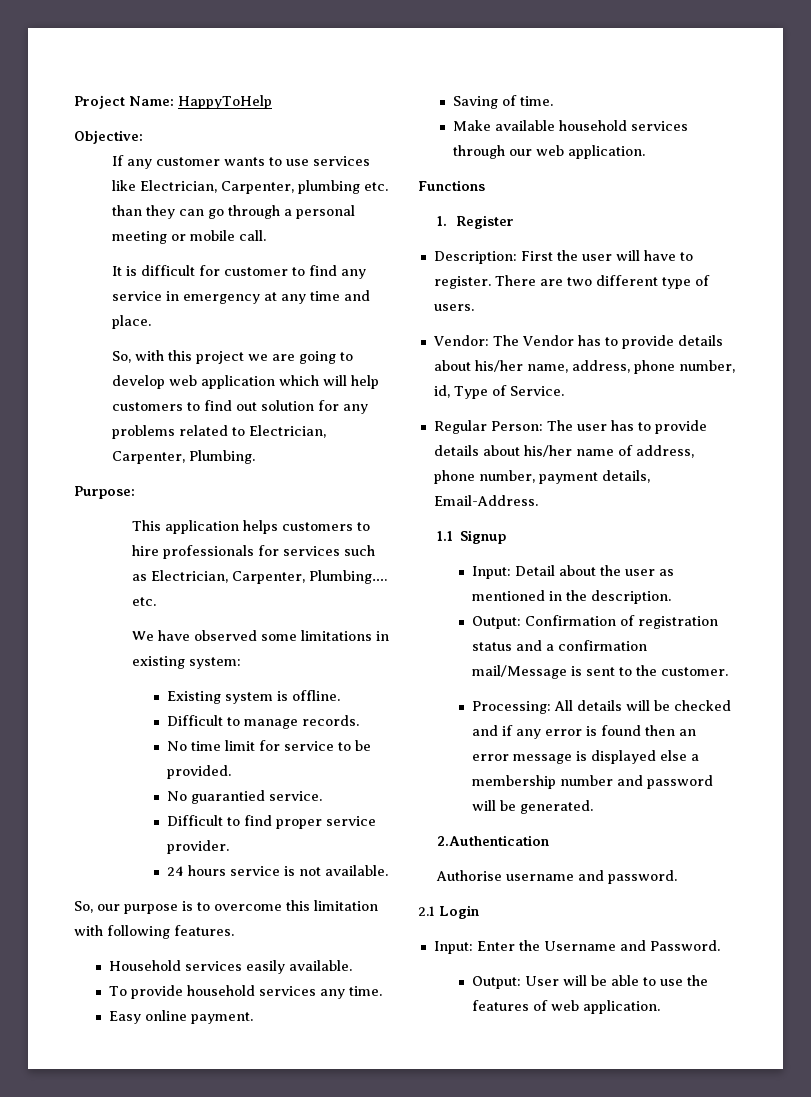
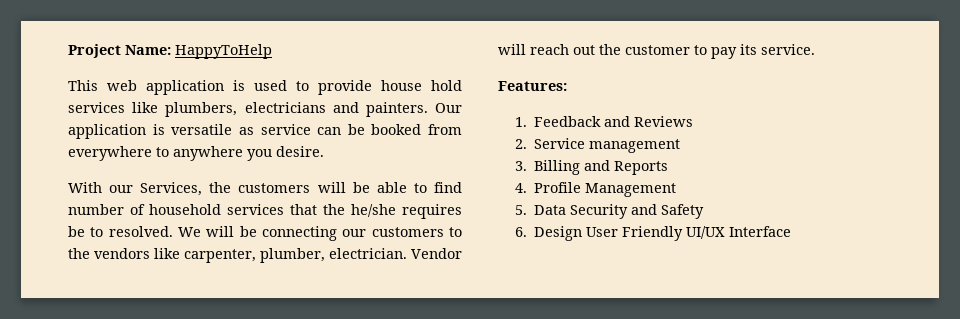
- Objective:
- If any customer wants to use services like Electrician, Carpenter, plumbing etc. than they can go through a personal meeting or mobile call.
- It is difficult for customer to find any service in emergency at any time and place.
- So, with this project we are going to develop web application which will help customers to find out solution for any problems related to Electrician, Carpenter, Plumbing.
- Purpose:
- This application helps customers to hire professionals for services such as Electrician, Carpenter, Plumbing…. etc.
- We have observed some limitations in existing system:
- Existing system is offline.
- Difficult to manage records.
- No time limit for service to be provided.
- No guarantied service.
- Difficult to find proper service provider.
- 24 hours service is not available.
- So, our purpose is to overcome this limitation with following features.
- Household services easily available.
- To provide household services any time.
- Easy online payment.
- Saving of time.
- Make available household services through our web application.
- Functions
- 1. Register
- Description: First the user will have to register. There are two different type of users.
- Vendor: The Vendor has to provide details about his/her name, address, phone number, id, Type of Service.
- Regular Person: The user has to provide details about his/her name of address, phone number, payment details, Email-Address.
- 1.1 Signup
- Input: Detail about the user as mentioned in the description.
- Output: Confirmation of registration status and a confirmation mail/Message is sent to the customer.
- Processing: All details will be checked and if any error is found then an error message is displayed else a membership number and password will be generated.
- 2.Authentication
- Authorise username and password.
- 2.1 Login
- Input: Enter the Username and Password.
- Output: User will be able to use the features of web application.
+ This web application is used to provide house hold services like plumbers, electricians and painters. Our application is versatile as service can be booked from everywhere to anywhere you desire.
+ With our Services, the customers will be able to find number of household services that the he/she requires be to resolved. We will be connecting our customers to the vendors like carpenter, plumber, electrician. Vendor will reach out the customer to pay its service.
+ Features:
+ 1. Feedback and Reviews
+ 2. Service management
+ 3. Billing and Reports
+ 4. Profile Management
+ 5. Data Security and Safety
+ 6. Design User Friendly UI/UX Interface

